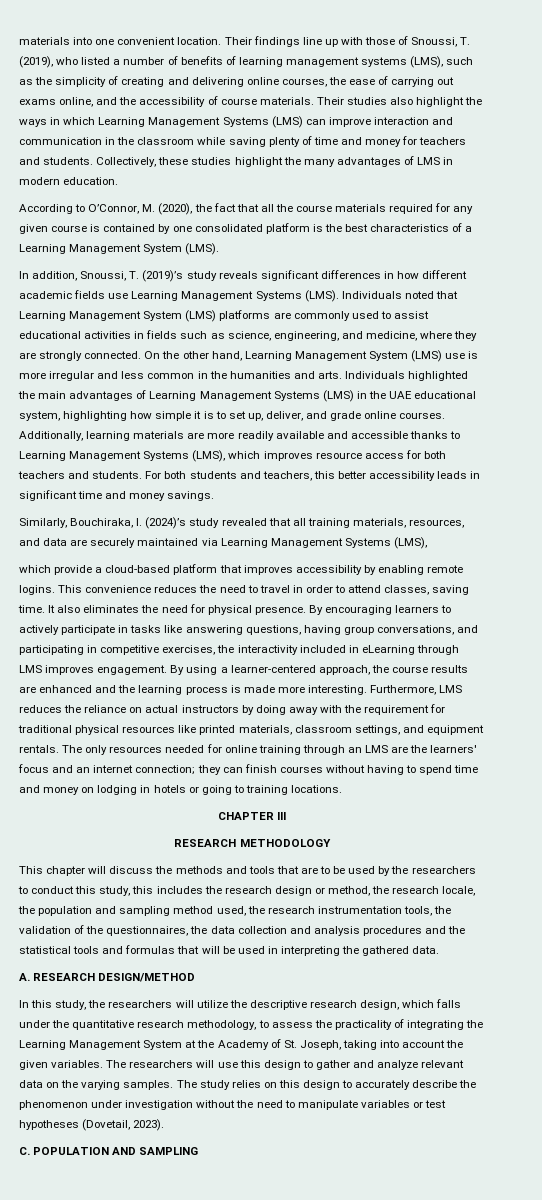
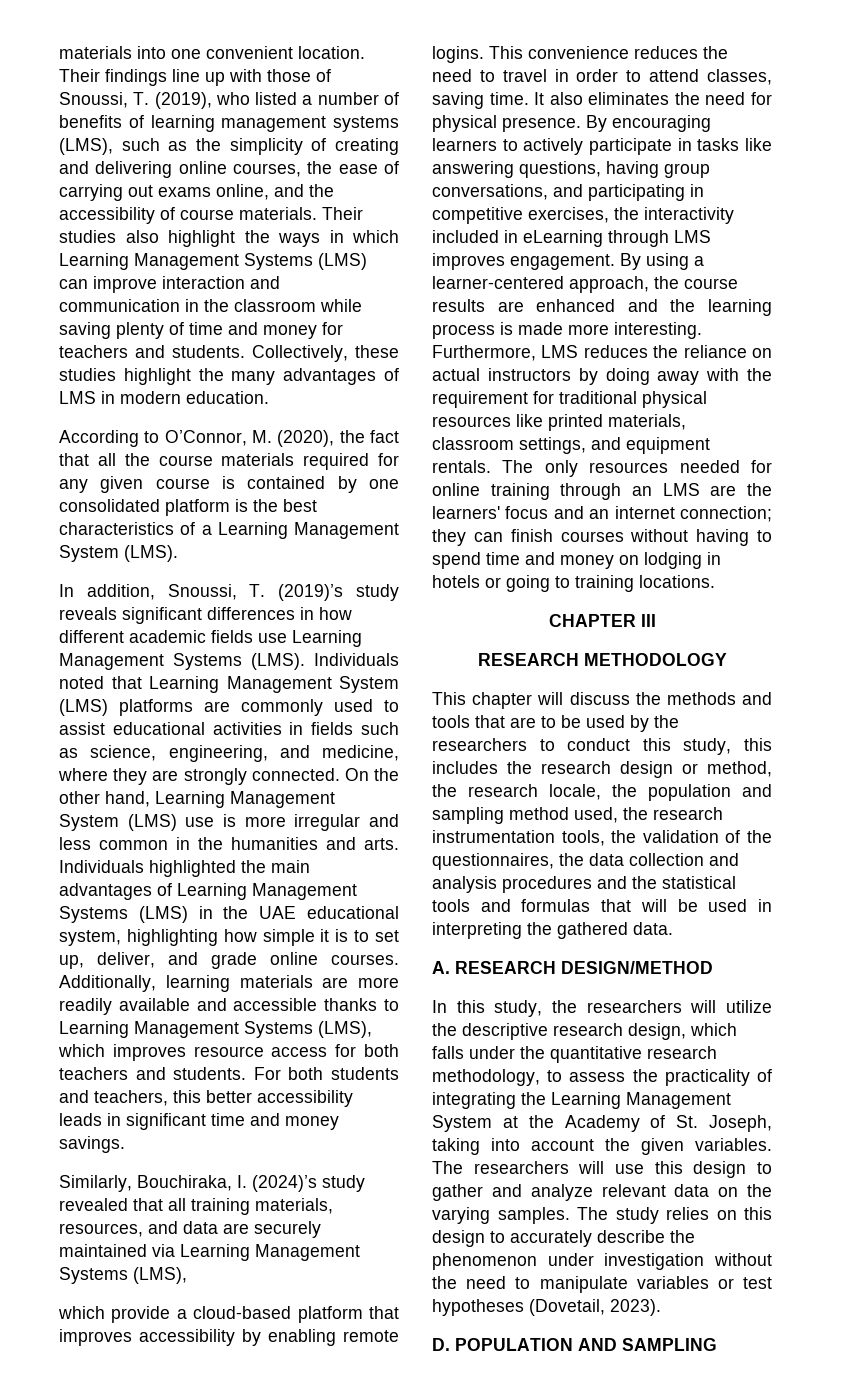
- C. POPULATION AND SAMPLING
+ D. POPULATION AND SAMPLING

